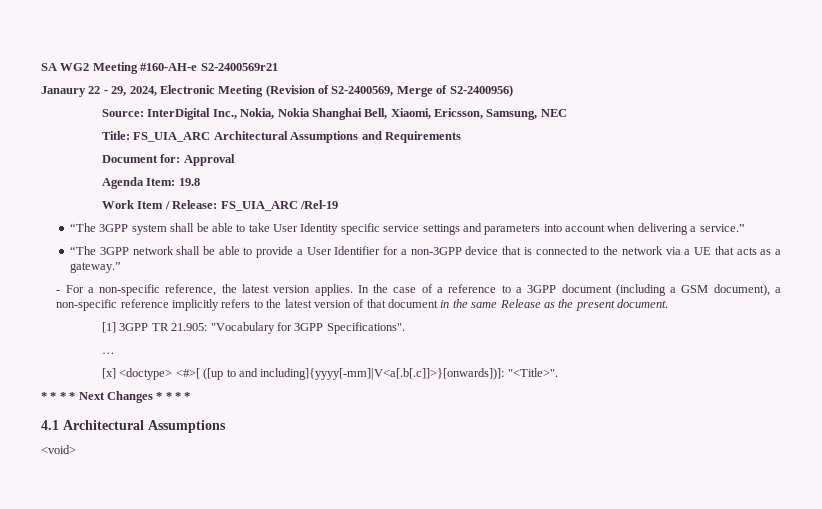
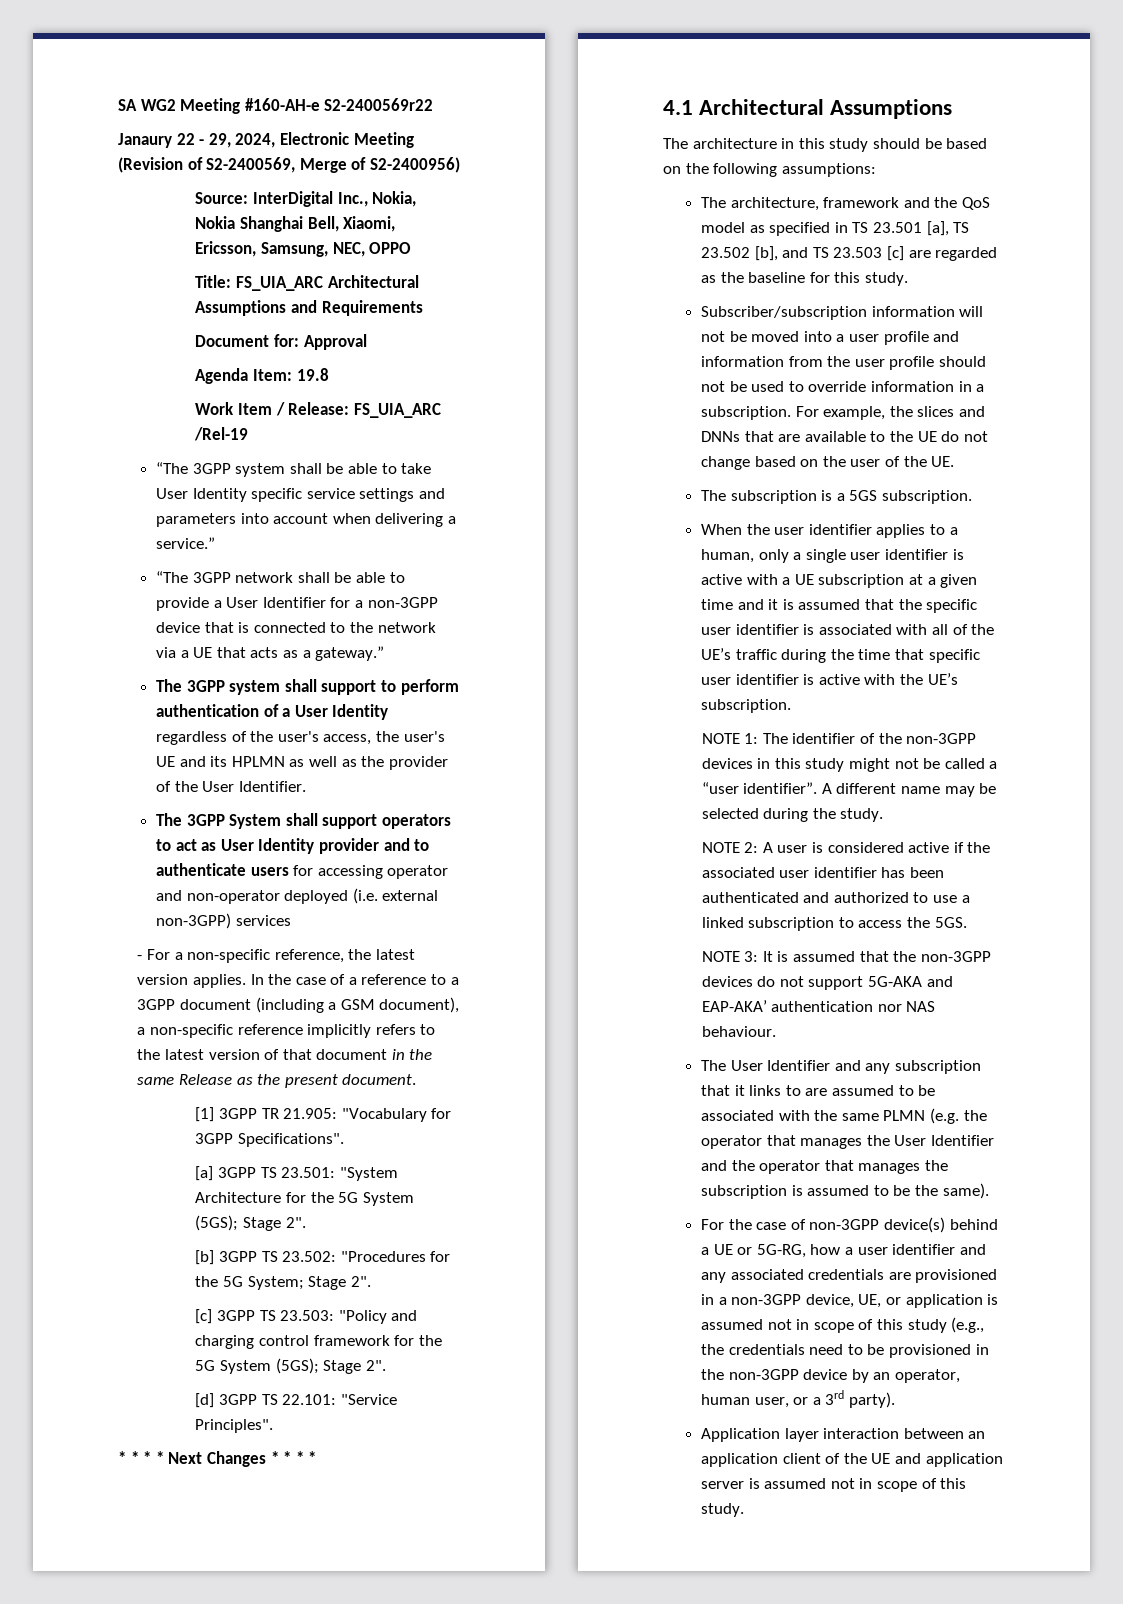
- SA WG2 Meeting #160-AH-e S2-2400569r21
+ SA WG2 Meeting #160-AH-e S2-2400569r22
- Source: InterDigital Inc., Nokia, Nokia Shanghai Bell, Xiaomi, Ericsson, Samsung, NEC
+ Source: InterDigital Inc., Nokia, Nokia Shanghai Bell, Xiaomi, Ericsson, Samsung, NEC, OPPO
+ The 3GPP system shall support to perform authentication of a User Identity regardless of the user's access, the user's UE and its HPLMN as well as the provider of the User Identifier.
+ The 3GPP System shall support operators to act as User Identity provider and to authenticate users for accessing operator and non-operator deployed (i.e. external non-3GPP) services
- …
- [x] <doctype> <#>[ ([up to and including]{yyyy[-mm]|V<a[.b[.c]]>}[onwards])]: "<Title>".
+ [a] 3GPP TS 23.501: "System Architecture for the 5G System (5GS); Stage 2".
+ [b] 3GPP TS 23.502: "Procedures for the 5G System; Stage 2".
+ [c] 3GPP TS 23.503: "Policy and charging control framework for the 5G System (5GS); Stage 2".
+ [d] 3GPP TS 22.101: "Service Principles".
- <void>
+ The architecture in this study should be based on the following assumptions:
+ The architecture, framework and the QoS model as specified in TS 23.501 [a], TS 23.502 [b], and TS 23.503 [c] are regarded as the baseline for this study.
+ Subscriber/subscription information will not be moved into a user profile and information from the user profile should not be used to override information in a subscription. For example, the slices and DNNs that are available to the UE do not change based on the user of the UE.
+ The subscription is a 5GS subscription.
+ When the user identifier applies to a human, only a single user identifier is active with a UE subscription at a given time and it is assumed that the specific user identifier is associated with all of the UE’s traffic during the time that specific user identifier is active with the UE’s subscription.
+ NOTE 1: The identifier of the non-3GPP devices in this study might not be called a “user identifier”. A different name may be selected during the study.
+ NOTE 2: A user is considered active if the associated user identifier has been authenticated and authorized to use a linked subscription to access the 5GS.
+ NOTE 3: It is assumed that the non-3GPP devices do not support 5G-AKA and EAP-AKA’ authentication nor NAS behaviour.
+ The User Identifier and any subscription that it links to are assumed to be associated with the same PLMN (e.g. the operator that manages the User Identifier and the operator that manages the subscription is assumed to be the same).
+ For the case of non-3GPP device(s) behind a UE or 5G-RG, how a user identifier and any associated credentials are provisioned in a non-3GPP device, UE, or application is assumed not in scope of this study (e.g., the credentials need to be provisioned in the non-3GPP device by an operator, human user, or a 3rd party).
+ Application layer interaction between an application client of the UE and application server is assumed not in scope of this study.

